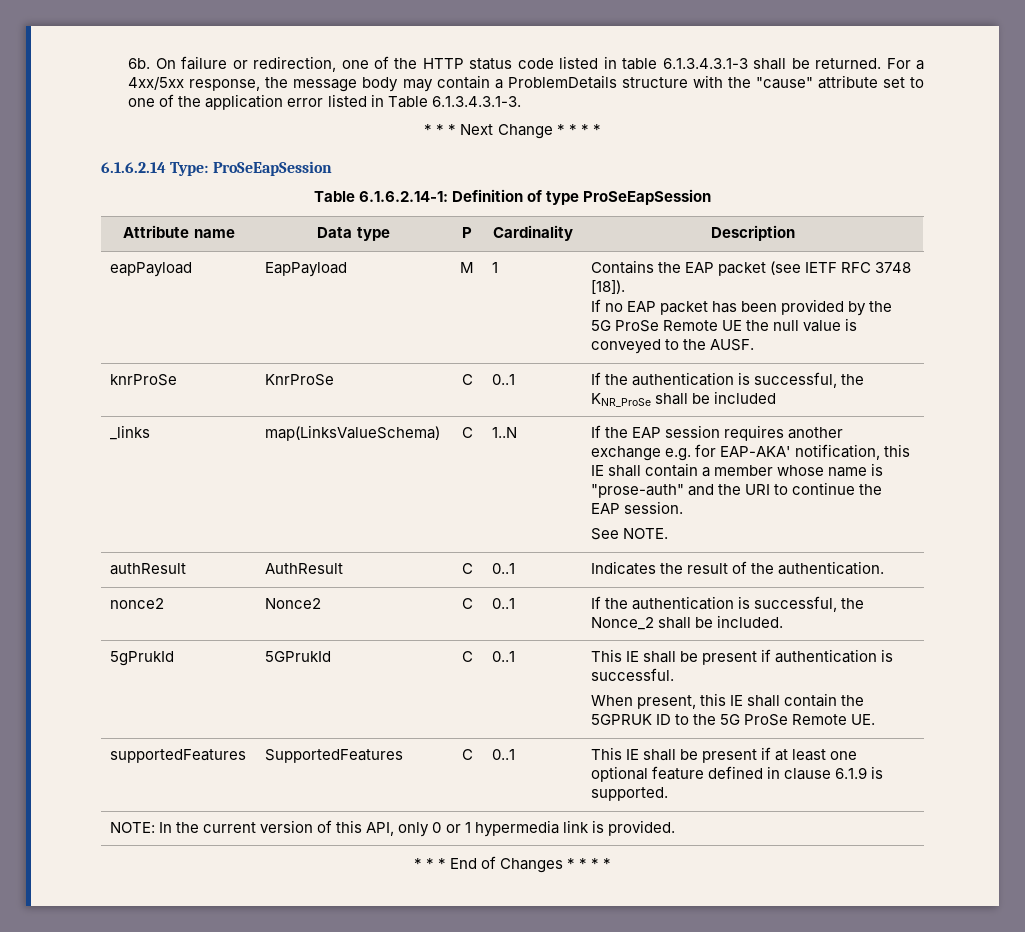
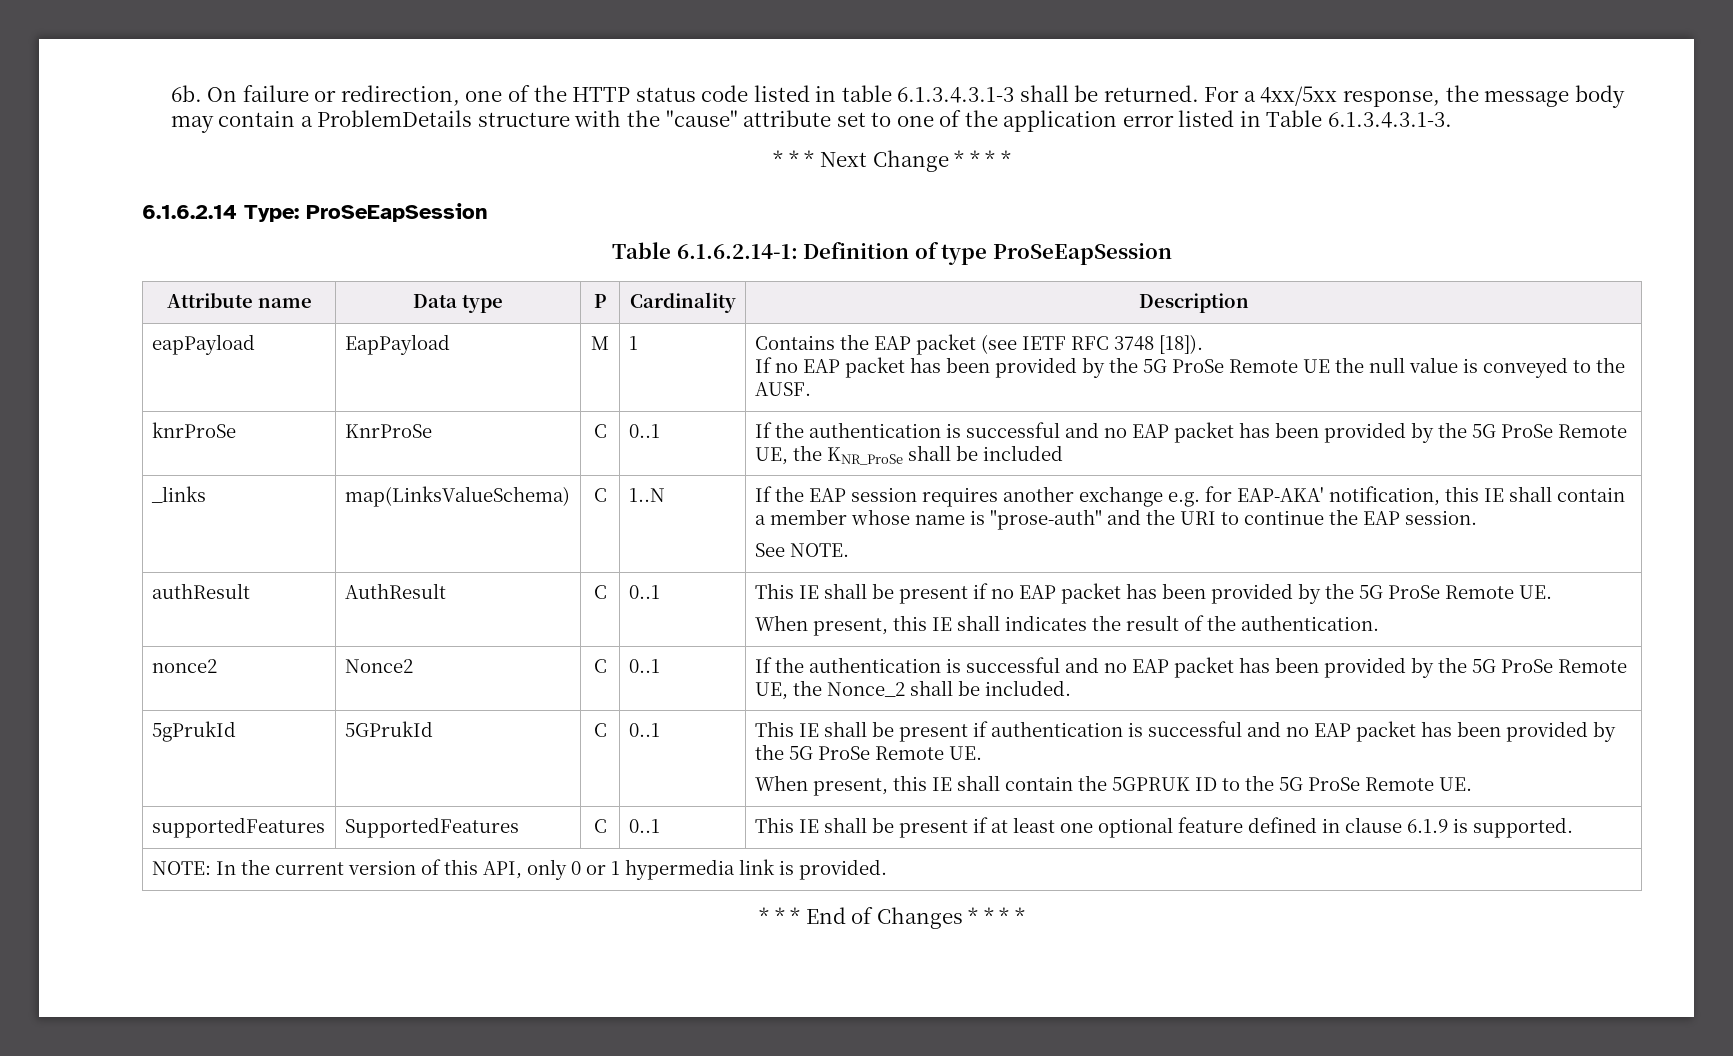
- knrProSe | KnrProSe | C | 0..1 | If the authentication is successful, the KNR_ProSe shall be included
+ knrProSe | KnrProSe | C | 0..1 | If the authentication is successful and no EAP packet has been provided by the 5G ProSe Remote UE, the KNR_ProSe shall be included
- authResult | AuthResult | C | 0..1 | Indicates the result of the authentication.
+ authResult | AuthResult | C | 0..1 | This IE shall be present if no EAP packet has been provided by the 5G ProSe Remote UE.
+ When present, this IE shall indicates the result of the authentication.
- nonce2 | Nonce2 | C | 0..1 | If the authentication is successful, the Nonce_2 shall be included.
+ nonce2 | Nonce2 | C | 0..1 | If the authentication is successful and no EAP packet has been provided by the 5G ProSe Remote UE, the Nonce_2 shall be included.
- This IE shall be present if authentication is successful.
+ This IE shall be present if authentication is successful and no EAP packet has been provided by the 5G ProSe Remote UE.

